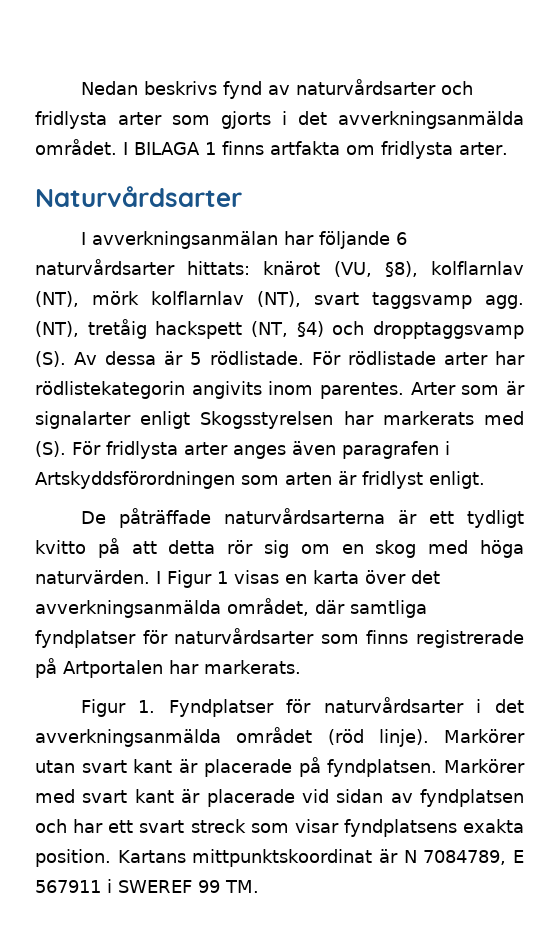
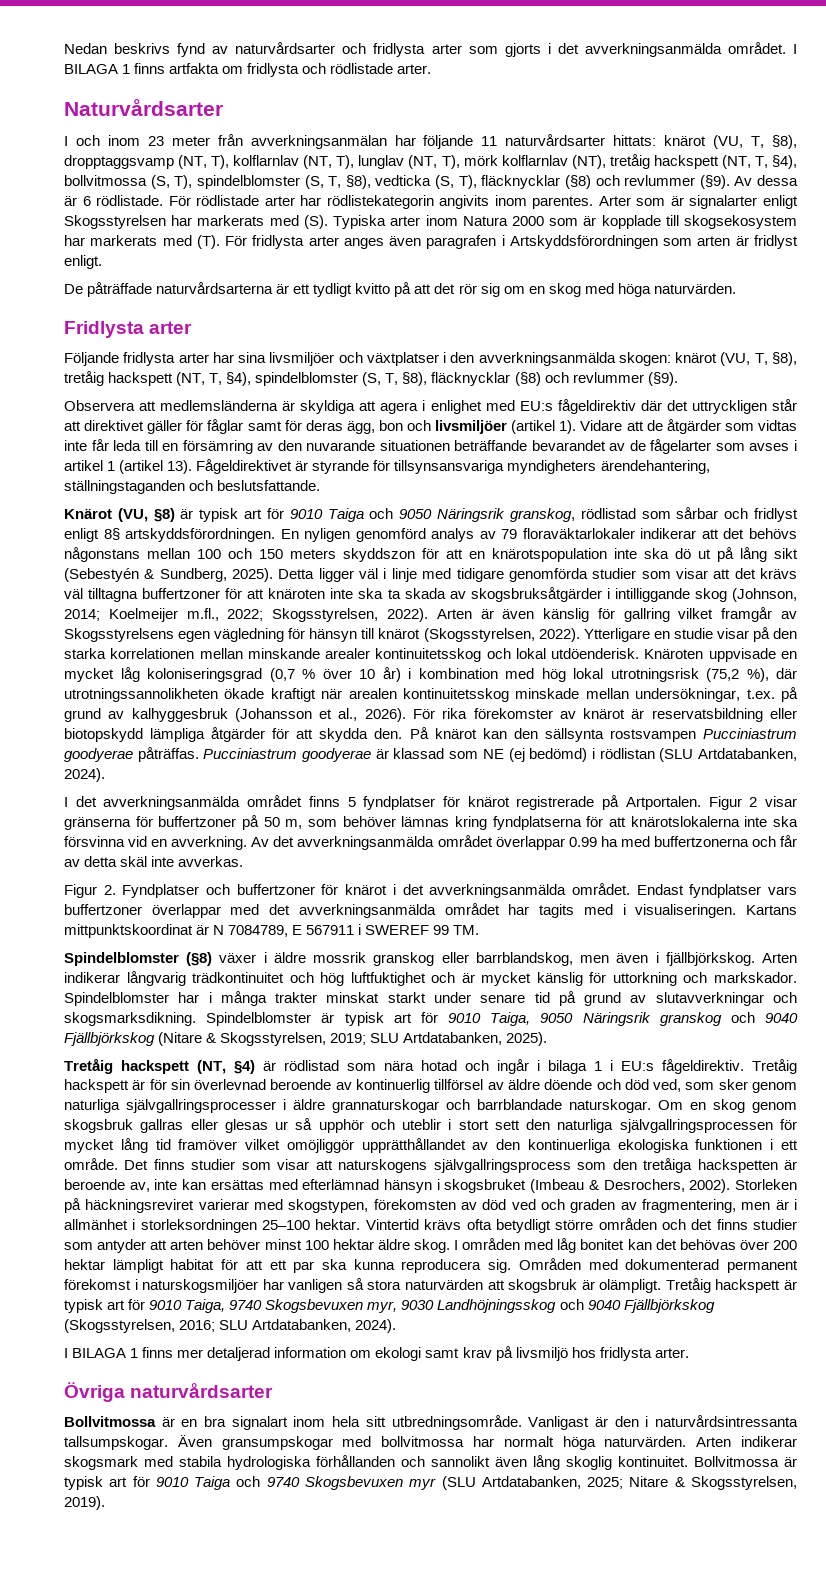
- I BILAGA 1 finns artfakta om fridlysta arter.
+ I BILAGA 1 finns artfakta om fridlysta och rödlistade arter.
- I avverkningsanmälan har följande 6 naturvårdsarter hittats: knärot (VU, §8), kolflarnlav (NT), mörk kolflarnlav (NT), svart taggsvamp agg. (NT), tretåig hackspett (NT, §4) och dropptaggsvamp (S). Av dessa är 5 rödlistade.
+ I och inom 23 meter från avverkningsanmälan har följande 11 naturvårdsarter hittats: knärot (VU, T, §8), dropptaggsvamp (NT, T), kolflarnlav (NT, T), lunglav (NT, T), mörk kolflarnlav (NT), tretåig hackspett (NT, T, §4), bollvitmossa (S, T), spindelblomster (S, T, §8), vedticka (S, T), fläcknycklar (§8) och revlummer (§9). Av dessa är 6 rödlistade.
- Arter som är signalarter enligt Skogsstyrelsen har markerats med (S). För fridlysta arter anges även paragrafen i Artskyddsförordningen som arten är fridlyst enligt.
+ Arter som är signalarter enligt Skogsstyrelsen har markerats med (S). Typiska arter inom Natura 2000 som är kopplade till skogsekosystem har markerats med (T). För fridlysta arter anges även paragrafen i Artskyddsförordningen som arten är fridlyst enligt.
- De påträffade naturvårdsarterna är ett tydligt kvitto på att detta rör sig om en skog med höga naturvärden. I Figur 1 visas en karta över det avverkningsanmälda området, där samtliga fyndplatser för naturvårdsarter som finns registrerade på Artportalen har markerats.
- Figur 1. Fyndplatser för naturvårdsarter i det avverkningsanmälda området (röd linje). Markörer utan svart kant är placerade på fyndplatsen. Markörer med svart kant är placerade vid sidan av fyndplatsen och har ett svart streck som visar fyndplatsens exakta position.
+ De påträffade naturvårdsarterna är ett tydligt kvitto på att det rör sig om en skog med höga naturvärden.
+ Fridlysta arter
+ Följande fridlysta arter har sina livsmiljöer och växtplatser i den avverkningsanmälda skogen: knärot (VU, T, §8), tretåig hackspett (NT, T, §4), spindelblomster (S, T, §8), fläcknycklar (§8) och revlummer (§9).
+ Observera att medlemsländerna är skyldiga att agera i enlighet med EU:s fågeldirektiv där det uttryckligen står att direktivet gäller för fåglar samt för deras ägg, bon och livsmiljöer (artikel 1). Vidare att de åtgärder som vidtas inte får leda till en försämring av den nuvarande situationen beträffande bevarandet av de fågelarter som avses i artikel 1 (artikel 13). Fågeldirektivet är styrande för tillsynsansvariga myndigheters ärendehantering, ställningstaganden och beslutsfattande.
+ Knärot (VU, §8) är typisk art för 9010 Taiga och 9050 Näringsrik granskog, rödlistad som sårbar och fridlyst enligt 8§ artskyddsförordningen. En nyligen genomförd analys av 79 floraväktarlokaler indikerar att det behövs någonstans mellan 100 och 150 meters skyddszon för att en knärotspopulation inte ska dö ut på lång sikt (Sebestyén & Sundberg, 2025). Detta ligger väl i linje med tidigare genomförda studier som visar att det krävs väl tilltagna buffertzoner för att knäroten inte ska ta skada av skogsbruksåtgärder i intilliggande skog (Johnson, 2014; Koelmeijer m.fl., 2022; Skogsstyrelsen, 2022). Arten är även känslig för gallring vilket framgår av Skogsstyrelsens egen vägledning för hänsyn till knärot (Skogsstyrelsen, 2022). Ytterligare en studie visar på den starka korrelationen mellan minskande arealer kontinuitetsskog och lokal utdöenderisk. Knäroten uppvisade en mycket låg koloniseringsgrad (0,7 % över 10 år) i kombination med hög lokal utrotningsrisk (75,2 %), där utrotningssannolikheten ökade kraftigt när arealen kontinuitetsskog minskade mellan undersökningar, t.ex. på grund av kalhyggesbruk (Johansson et al., 2026). För rika förekomster av knärot är reservatsbildning eller biotopskydd lämpliga åtgärder för att skydda den. På knärot kan den sällsynta rostsvampen Pucciniastrum goodyerae påträffas. Pucciniastrum goodyerae är klassad som NE (ej bedömd) i rödlistan (SLU Artdatabanken, 2024).
+ I det avverkningsanmälda området finns 5 fyndplatser för knärot registrerade på Artportalen. Figur 2 visar gränserna för buffertzoner på 50 m, som behöver lämnas kring fyndplatserna för att knärotslokalerna inte ska försvinna vid en avverkning. Av det avverkningsanmälda området överlappar 0.99 ha med buffertzonerna och får av detta skäl inte avverkas.
+ Figur 2. Fyndplatser och buffertzoner för knärot i det avverkningsanmälda området. Endast fyndplatser vars buffertzoner överlappar med det avverkningsanmälda området har tagits med i visualiseringen.
+ Spindelblomster (§8) växer i äldre mossrik granskog eller barrblandskog, men även i fjällbjörkskog. Arten indikerar långvarig trädkontinuitet och hög luftfuktighet och är mycket känslig för uttorkning och markskador. Spindelblomster har i många trakter minskat starkt under senare tid på grund av slutavverkningar och skogsmarksdikning. Spindelblomster är typisk art för 9010 Taiga, 9050 Näringsrik granskog och 9040 Fjällbjörkskog (Nitare & Skogsstyrelsen, 2019; SLU Artdatabanken, 2025).
+ Tretåig hackspett (NT, §4) är rödlistad som nära hotad och ingår i bilaga 1 i EU:s fågeldirektiv. Tretåig hackspett är för sin överlevnad beroende av kontinuerlig tillförsel av äldre döende och död ved, som sker genom naturliga självgallringsprocesser i äldre grannaturskogar och barrblandade naturskogar. Om en skog genom skogsbruk gallras eller glesas ur så upphör och uteblir i stort sett den naturliga självgallringsprocessen för mycket lång tid framöver vilket omöjliggör upprätthållandet av den kontinuerliga ekologiska funktionen i ett område. Det finns studier som visar att naturskogens självgallringsprocess som den tretåiga hackspetten är beroende av, inte kan ersättas med efterlämnad hänsyn i skogsbruket (Imbeau & Desrochers, 2002). Storleken på häckningsreviret varierar med skogstypen, förekomsten av död ved och graden av fragmentering, men är i allmänhet i storleksordningen 25–100 hektar. Vintertid krävs ofta betydligt större områden och det finns studier som antyder att arten behöver minst 100 hektar äldre skog. I områden med låg bonitet kan det behövas över 200 hektar lämpligt habitat för att ett par ska kunna reproducera sig. Områden med dokumenterad permanent förekomst i naturskogsmiljöer har vanligen så stora naturvärden att skogsbruk är olämpligt. Tretåig hackspett är typisk art för 9010 Taiga, 9740 Skogsbevuxen myr, 9030 Landhöjningsskog och 9040 Fjällbjörkskog (Skogsstyrelsen, 2016; SLU Artdatabanken, 2024).
+ I BILAGA 1 finns mer detaljerad information om ekologi samt krav på livsmiljö hos fridlysta arter.
+ Övriga naturvårdsarter
+ Bollvitmossa är en bra signalart inom hela sitt utbredningsområde. Vanligast är den i naturvårdsintressanta tallsumpskogar. Även gransumpskogar med bollvitmossa har normalt höga naturvärden. Arten indikerar skogsmark med stabila hydrologiska förhållanden och sannolikt även lång skoglig kontinuitet. Bollvitmossa är typisk art för 9010 Taiga och 9740 Skogsbevuxen myr (SLU Artdatabanken, 2025; Nitare & Skogsstyrelsen, 2019).

